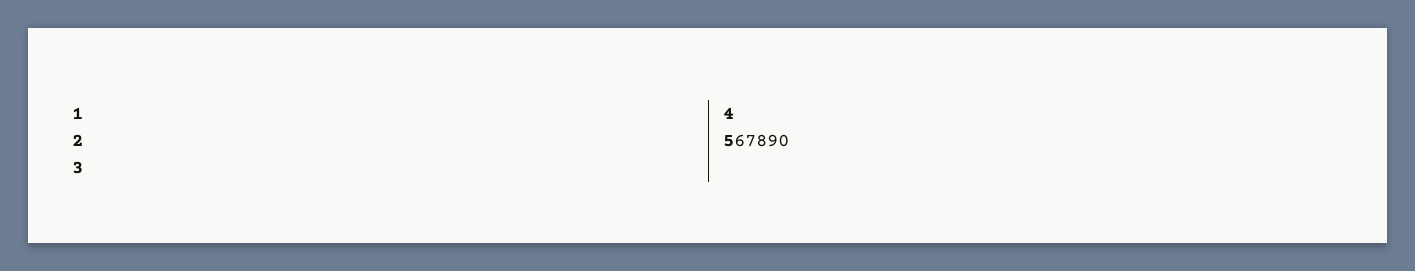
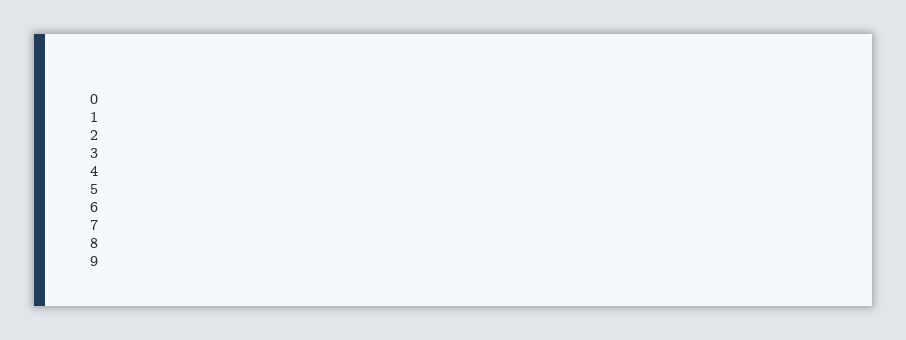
+ 0
- 567890
+ 5
+ 6
+ 7
+ 8
+ 9

